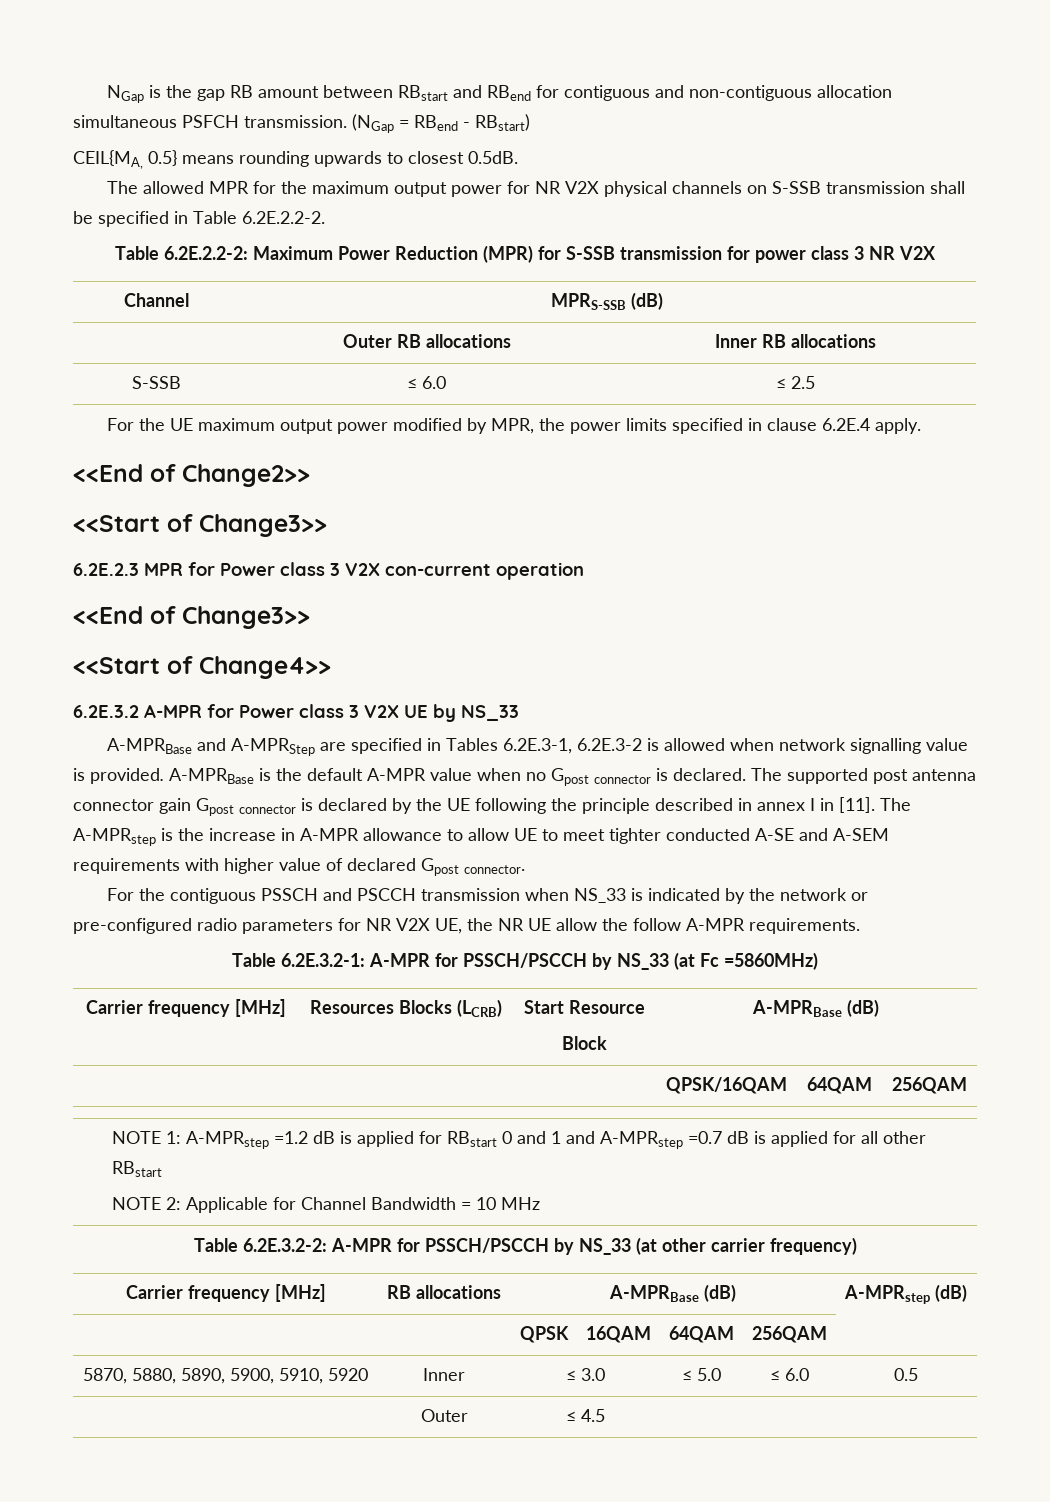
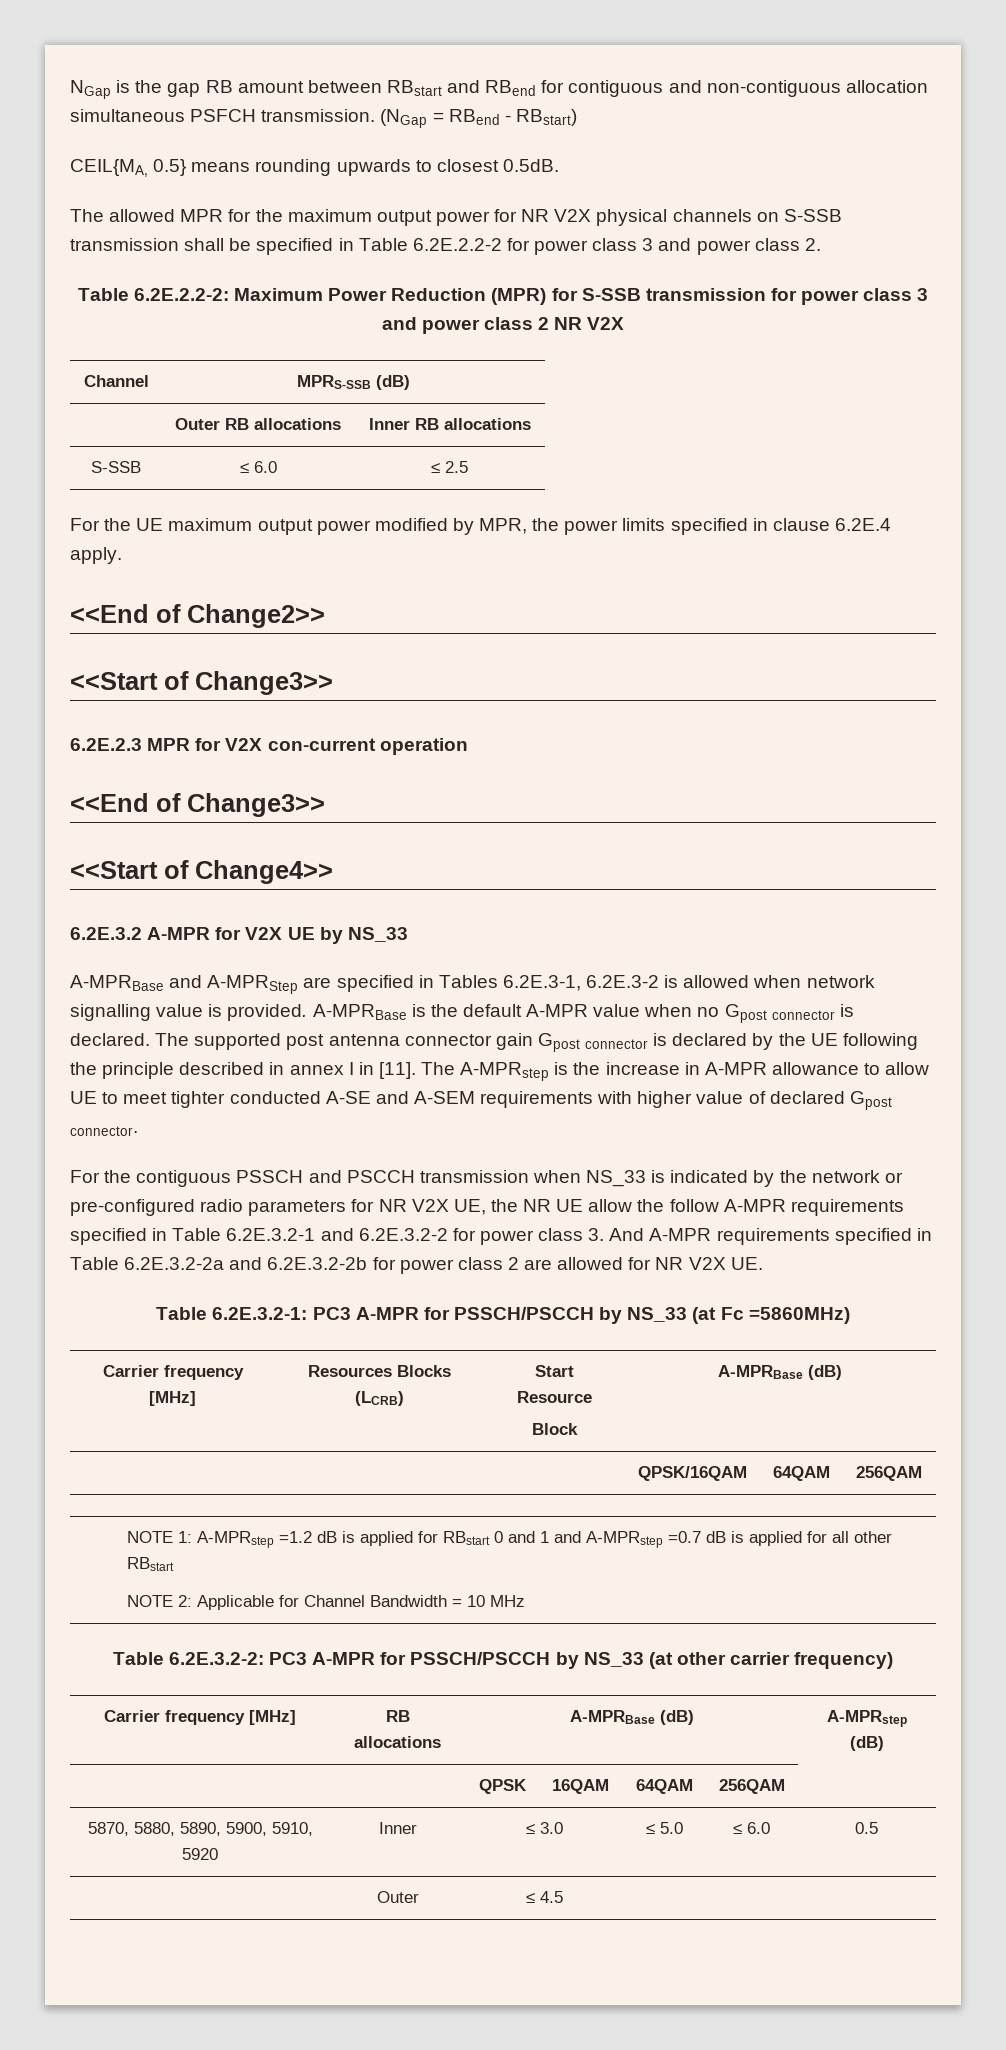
- The allowed MPR for the maximum output power for NR V2X physical channels on S-SSB transmission shall be specified in Table 6.2E.2.2-2.
+ The allowed MPR for the maximum output power for NR V2X physical channels on S-SSB transmission shall be specified in Table 6.2E.2.2-2 for power class 3 and power class 2.
- Table 6.2E.2.2-2: Maximum Power Reduction (MPR) for S-SSB transmission for power class 3 NR V2X
+ Table 6.2E.2.2-2: Maximum Power Reduction (MPR) for S-SSB transmission for power class 3 and power class 2 NR V2X
- 6.2E.2.3 MPR for Power class 3 V2X con-current operation
+ 6.2E.2.3 MPR for V2X con-current operation
- 6.2E.3.2 A-MPR for Power class 3 V2X UE by NS_33
+ 6.2E.3.2 A-MPR for V2X UE by NS_33
- For the contiguous PSSCH and PSCCH transmission when NS_33 is indicated by the network or pre-configured radio parameters for NR V2X UE, the NR UE allow the follow A-MPR requirements.
+ For the contiguous PSSCH and PSCCH transmission when NS_33 is indicated by the network or pre-configured radio parameters for NR V2X UE, the NR UE allow the follow A-MPR requirements specified in Table 6.2E.3.2-1 and 6.2E.3.2-2 for power class 3. And A-MPR requirements specified in Table 6.2E.3.2-2a and 6.2E.3.2-2b for power class 2 are allowed for NR V2X UE.
- Table 6.2E.3.2-1: A-MPR for PSSCH/PSCCH by NS_33 (at Fc =5860MHz)
+ Table 6.2E.3.2-1: PC3 A-MPR for PSSCH/PSCCH by NS_33 (at Fc =5860MHz)
- Table 6.2E.3.2-2: A-MPR for PSSCH/PSCCH by NS_33 (at other carrier frequency)
+ Table 6.2E.3.2-2: PC3 A-MPR for PSSCH/PSCCH by NS_33 (at other carrier frequency)

